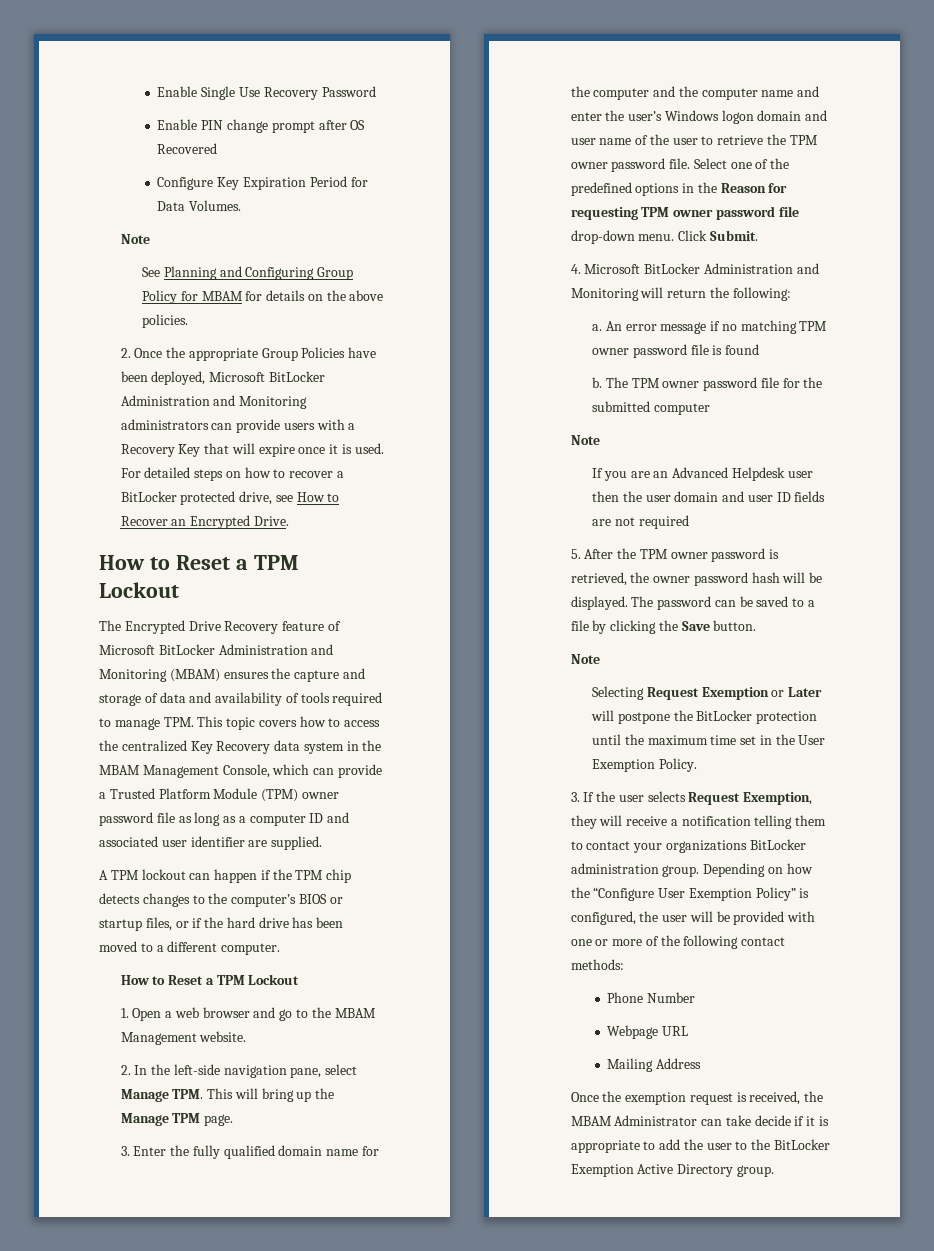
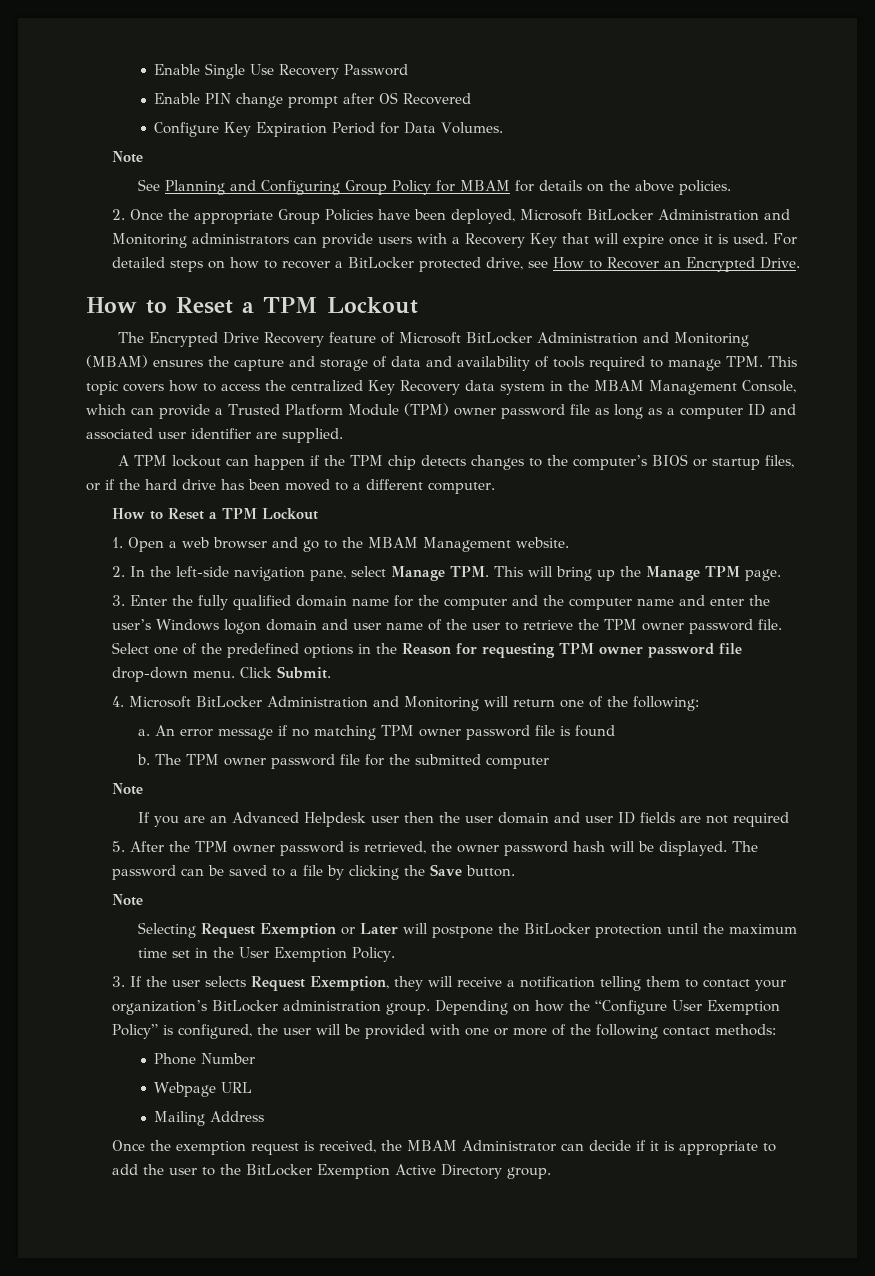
- 4. Microsoft BitLocker Administration and Monitoring will return the following:
+ 4. Microsoft BitLocker Administration and Monitoring will return one of the following:
- 3. If the user selects Request Exemption, they will receive a notification telling them to contact your organizations BitLocker administration group.
+ 3. If the user selects Request Exemption, they will receive a notification telling them to contact your organization’s BitLocker administration group.
- Once the exemption request is received, the MBAM Administrator can take decide if it is appropriate to add the user to the BitLocker Exemption Active Directory group.
+ Once the exemption request is received, the MBAM Administrator can decide if it is appropriate to add the user to the BitLocker Exemption Active Directory group.

